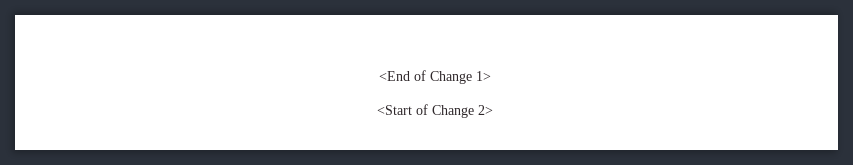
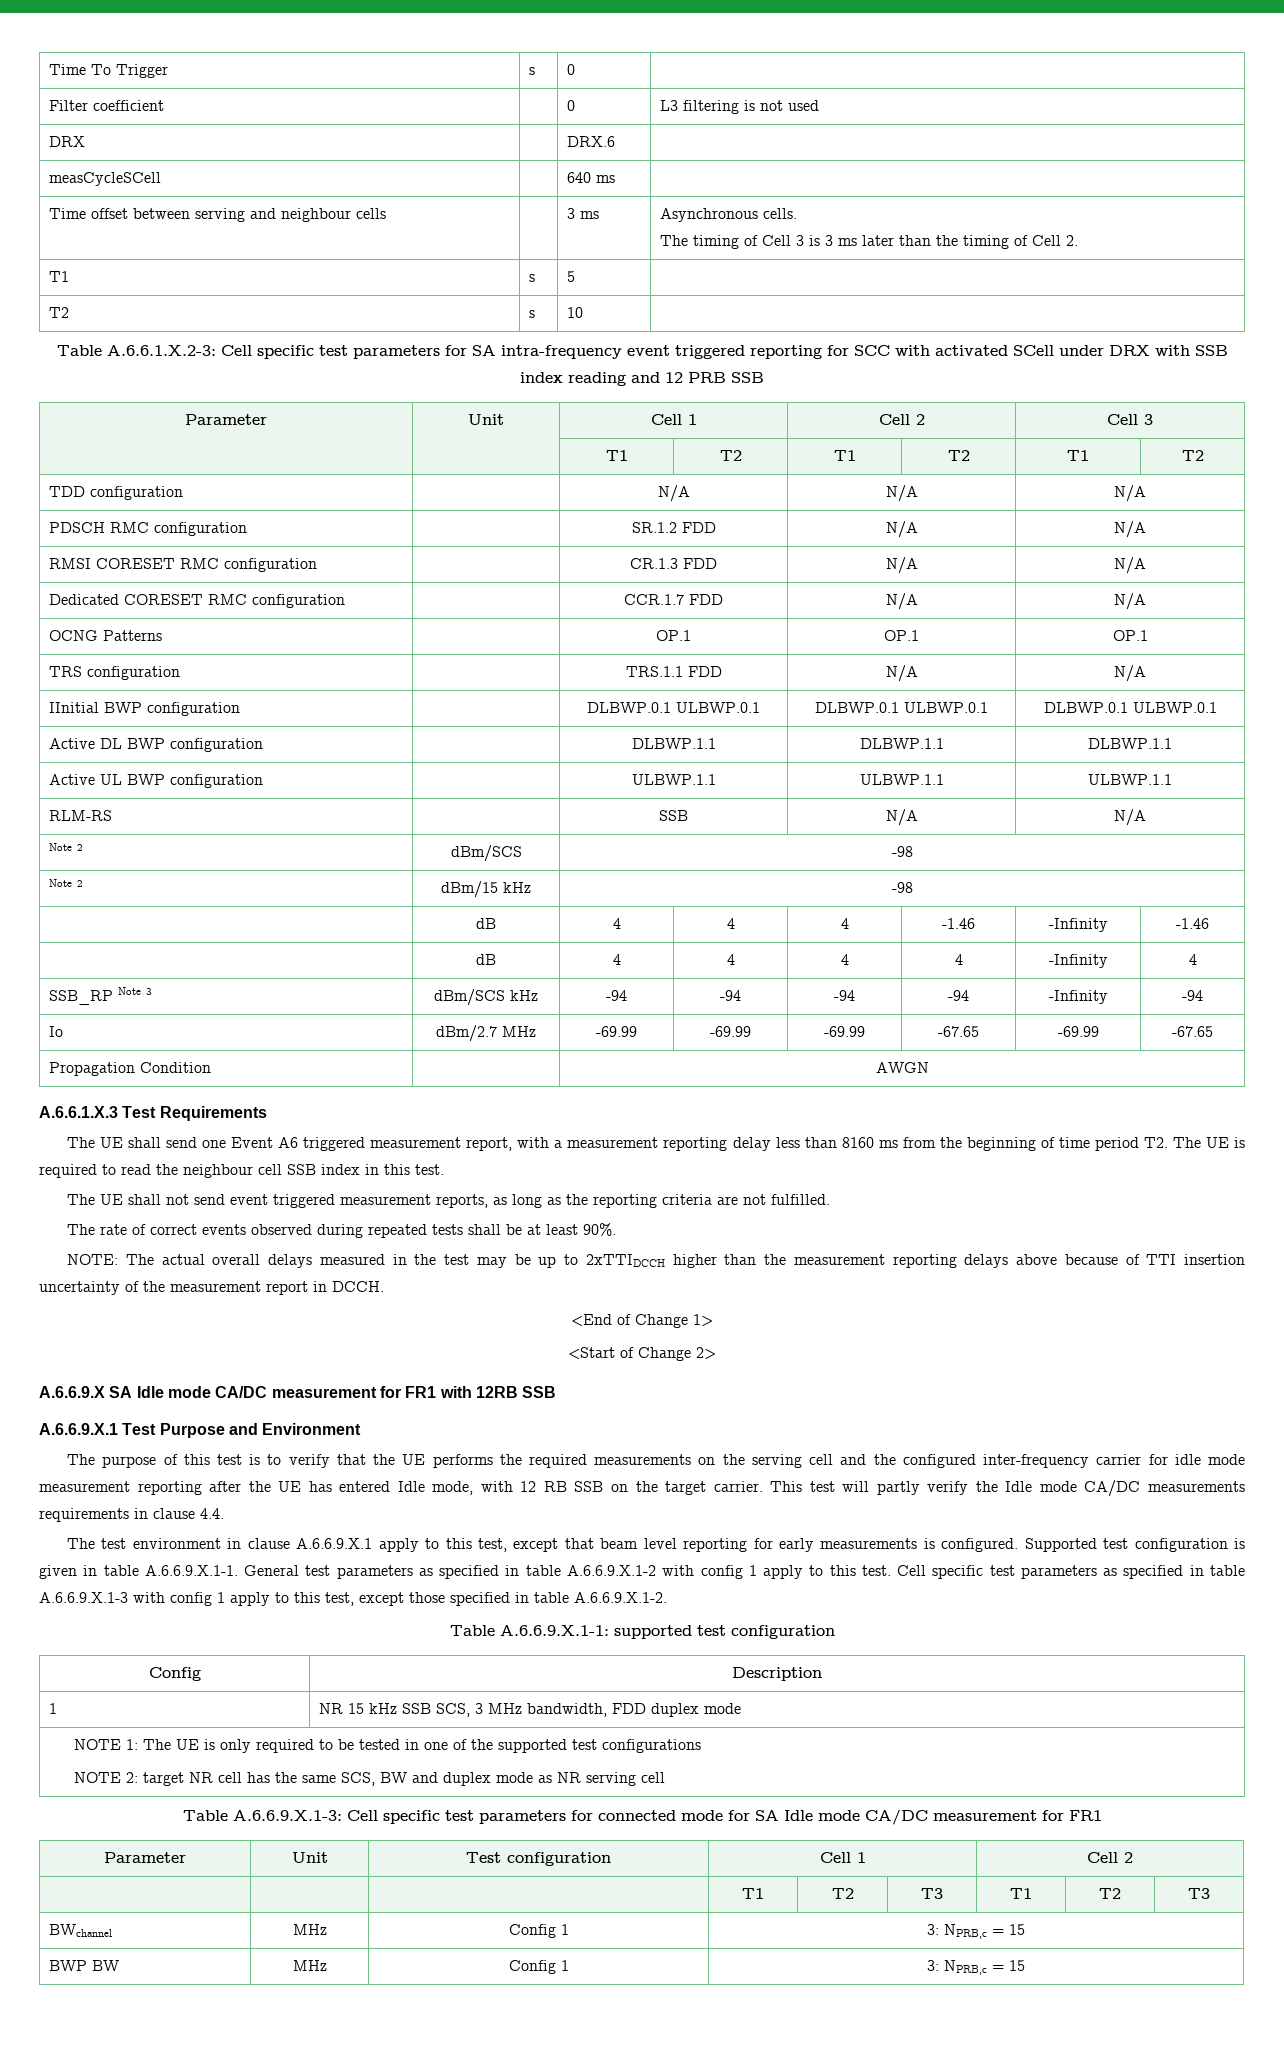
+ Time To Trigger | s | 0 |
+ Filter coefficient | | 0 | L3 filtering is not used
+ DRX | | DRX.6 |
+ measCycleSCell | | 640 ms |
+ Time offset between serving and neighbour cells | | 3 ms | Asynchronous cells.
+ The timing of Cell 3 is 3 ms later than the timing of Cell 2.
+ T1 | s | 5 |
+ T2 | s | 10 |
+ Table A.6.6.1.X.2-3: Cell specific test parameters for SA intra-frequency event triggered reporting for SCC with activated SCell under DRX with SSB index reading and 12 PRB SSB
+ Parameter | Unit | Cell 1 | Cell 2 | Cell 3
+ | | T1 | T2 | T1 | T2 | T1 | T2
+ TDD configuration | | N/A | N/A | N/A
+ PDSCH RMC configuration | | SR.1.2 FDD | N/A | N/A
+ RMSI CORESET RMC configuration | | CR.1.3 FDD | N/A | N/A
+ Dedicated CORESET RMC configuration | | CCR.1.7 FDD | N/A | N/A
+ OCNG Patterns | | OP.1 | OP.1 | OP.1
+ TRS configuration | | TRS.1.1 FDD | N/A | N/A
+ IInitial BWP configuration | | DLBWP.0.1 ULBWP.0.1 | DLBWP.0.1 ULBWP.0.1 | DLBWP.0.1 ULBWP.0.1
+ Active DL BWP configuration | | DLBWP.1.1 | DLBWP.1.1 | DLBWP.1.1
+ Active UL BWP configuration | | ULBWP.1.1 | ULBWP.1.1 | ULBWP.1.1
+ RLM-RS | | SSB | N/A | N/A
+ Note 2 | dBm/SCS | -98
+ Note 2 | dBm/15 kHz | -98
+ | dB | 4 | 4 | 4 | -1.46 | -Infinity | -1.46
+ | dB | 4 | 4 | 4 | 4 | -Infinity | 4
+ SSB_RP Note 3 | dBm/SCS kHz | -94 | -94 | -94 | -94 | -Infinity | -94
+ Io | dBm/2.7 MHz | -69.99 | -69.99 | -69.99 | -67.65 | -69.99 | -67.65
+ Propagation Condition | | AWGN
+ A.6.6.1.X.3 Test Requirements
+ The UE shall send one Event A6 triggered measurement report, with a measurement reporting delay less than 8160 ms from the beginning of time period T2. The UE is required to read the neighbour cell SSB index in this test.
+ The UE shall not send event triggered measurement reports, as long as the reporting criteria are not fulfilled.
+ The rate of correct events observed during repeated tests shall be at least 90%.
+ NOTE: The actual overall delays measured in the test may be up to 2xTTIDCCH higher than the measurement reporting delays above because of TTI insertion uncertainty of the measurement report in DCCH.
+ A.6.6.9.X SA Idle mode CA/DC measurement for FR1 with 12RB SSB
+ A.6.6.9.X.1 Test Purpose and Environment
+ The purpose of this test is to verify that the UE performs the required measurements on the serving cell and the configured inter-frequency carrier for idle mode measurement reporting after the UE has entered Idle mode, with 12 RB SSB on the target carrier. This test will partly verify the Idle mode CA/DC measurements requirements in clause 4.4.
+ The test environment in clause A.6.6.9.X.1 apply to this test, except that beam level reporting for early measurements is configured. Supported test configuration is given in table A.6.6.9.X.1-1. General test parameters as specified in table A.6.6.9.X.1-2 with config 1 apply to this test. Cell specific test parameters as specified in table A.6.6.9.X.1-3 with config 1 apply to this test, except those specified in table A.6.6.9.X.1-2.
+ Table A.6.6.9.X.1-1: supported test configuration
+ Config | Description
+ 1 | NR 15 kHz SSB SCS, 3 MHz bandwidth, FDD duplex mode
+ NOTE 1: The UE is only required to be tested in one of the supported test configurations
+ NOTE 2: target NR cell has the same SCS, BW and duplex mode as NR serving cell
+ Table A.6.6.9.X.1-3: Cell specific test parameters for connected mode for SA Idle mode CA/DC measurement for FR1
+ Parameter | Unit | Test configuration | Cell 1 | Cell 2
+ | | | T1 | T2 | T3 | T1 | T2 | T3
+ BWchannel | MHz | Config 1 | 3: NPRB,c = 15
+ BWP BW | MHz | Config 1 | 3: NPRB,c = 15

